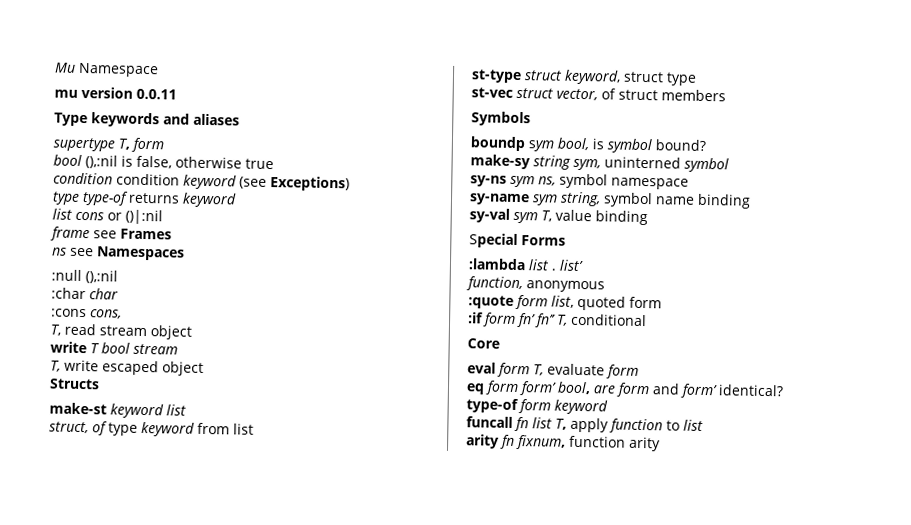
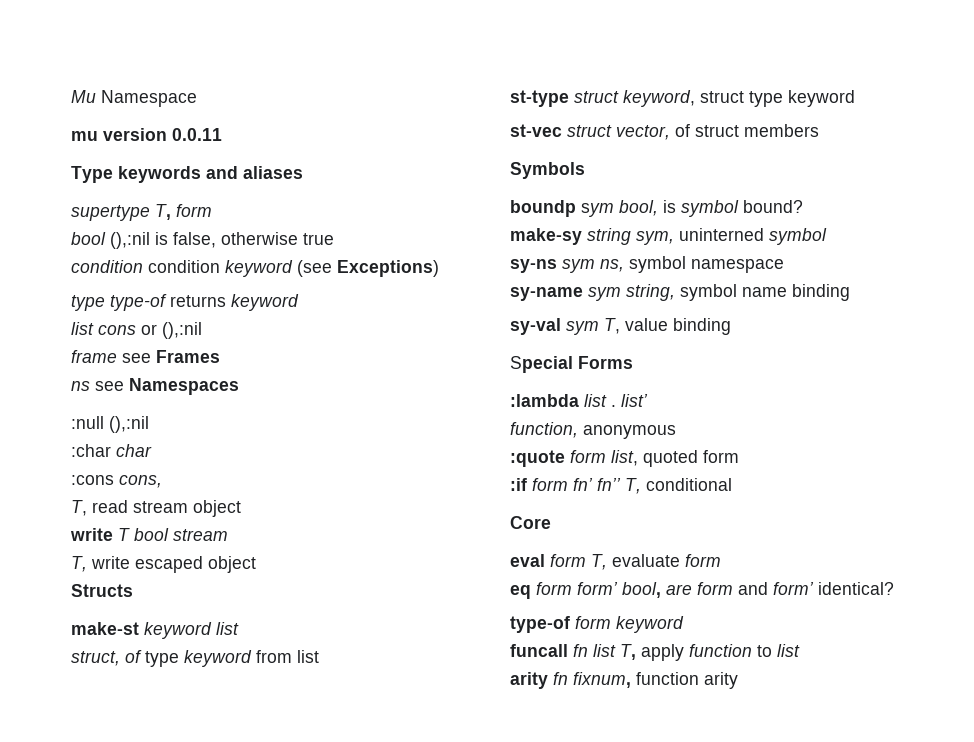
- list cons or ()|:nil
+ list cons or (),:nil
- st-type struct keyword, struct type
+ st-type struct keyword, struct type keyword

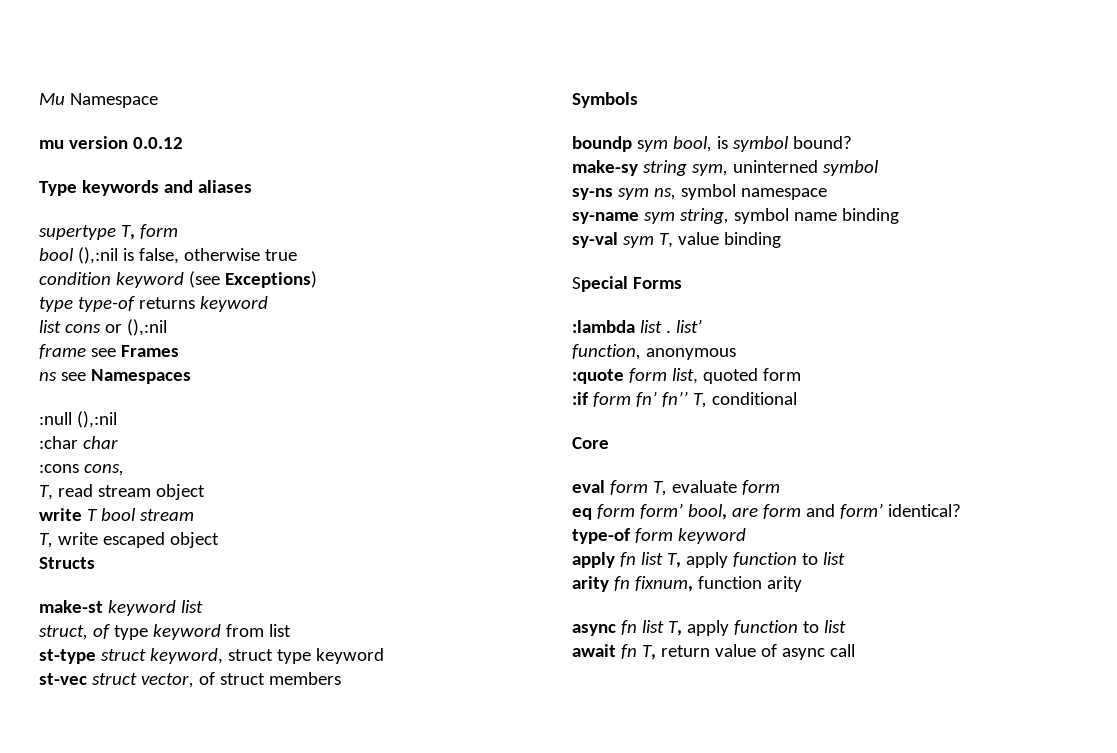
- mu version 0.0.11
+ mu version 0.0.12
- condition condition keyword (see Exceptions)
+ condition keyword (see Exceptions)
- funcall fn list T, apply function to list
+ apply fn list T, apply function to list
+ async fn list T, apply function to list
+ await fn T, return value of async call

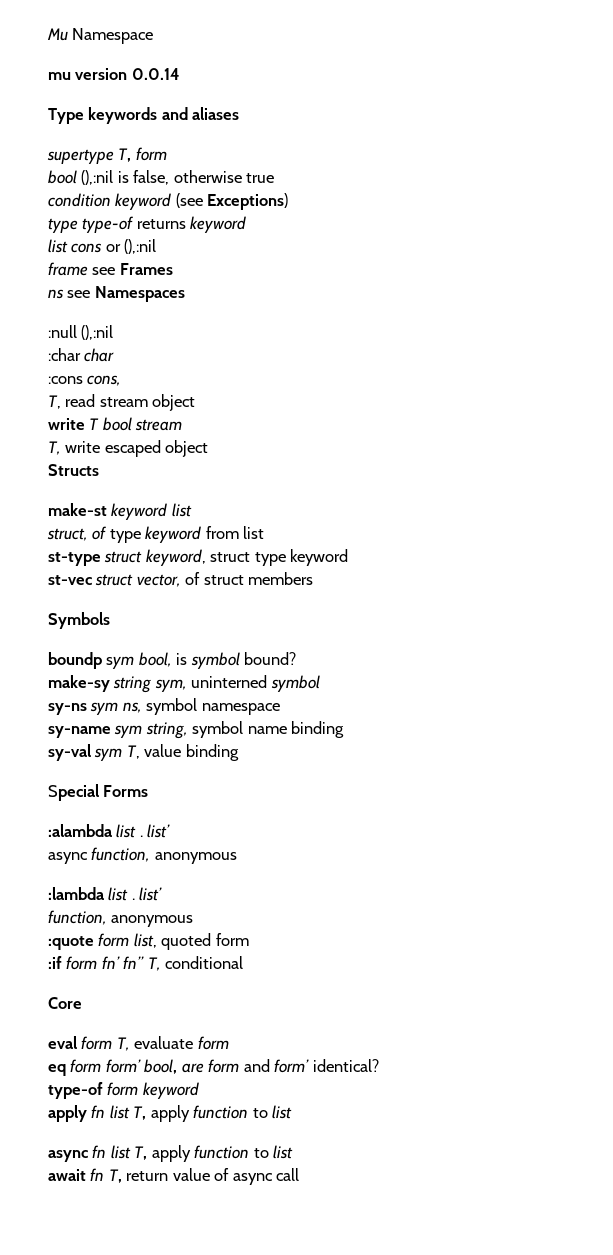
- mu version 0.0.12
+ mu version 0.0.14
+ :alambda list . list’
+ async function, anonymous
- arity fn fixnum, function arity

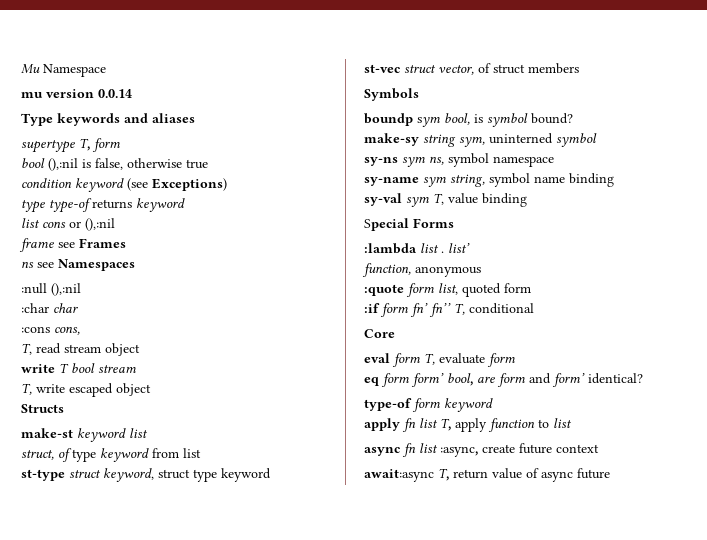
- :alambda list . list’
- async function, anonymous
- async fn list T, apply function to list
- await fn T, return value of async call
+ async fn list :async, create future context
+ await:async T, return value of async future

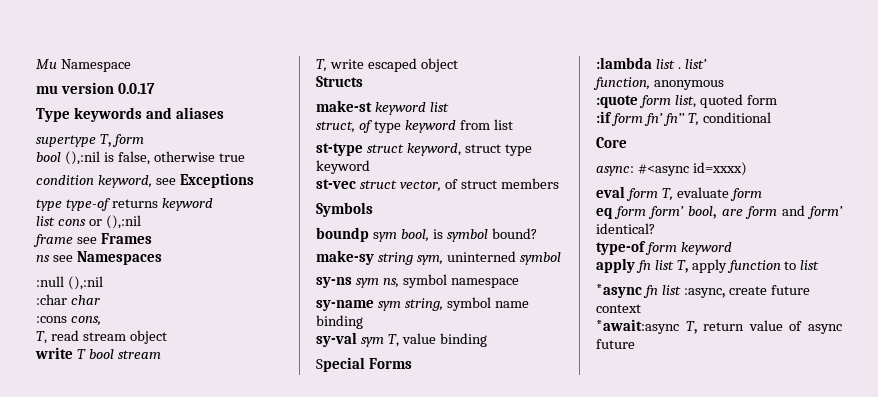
- mu version 0.0.14
+ mu version 0.0.17
- condition keyword (see Exceptions)
+ condition keyword, see Exceptions
+ async: #<async id=xxxx)
- async fn list :async, create future context
+ *async fn list :async, create future context
- await:async T, return value of async future
+ *await:async T, return value of async future

